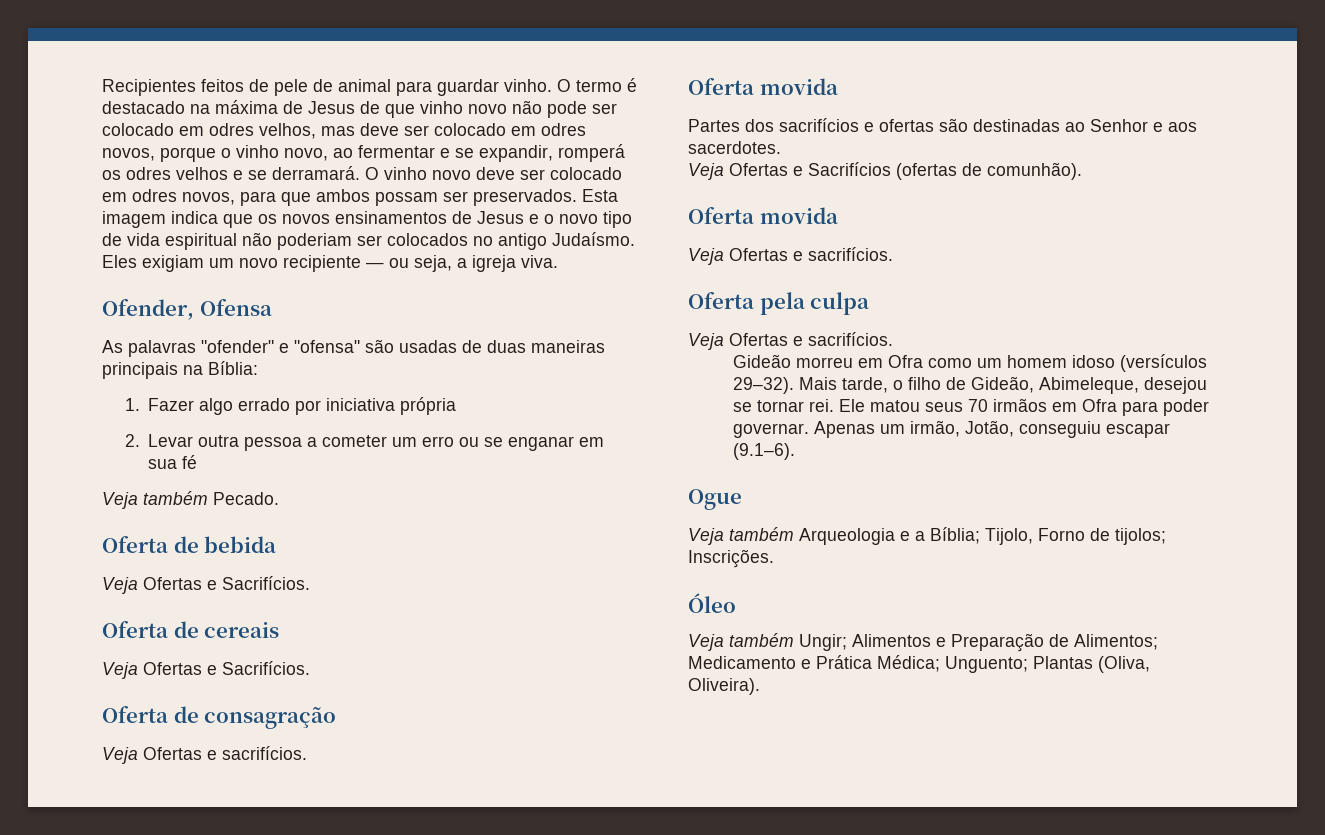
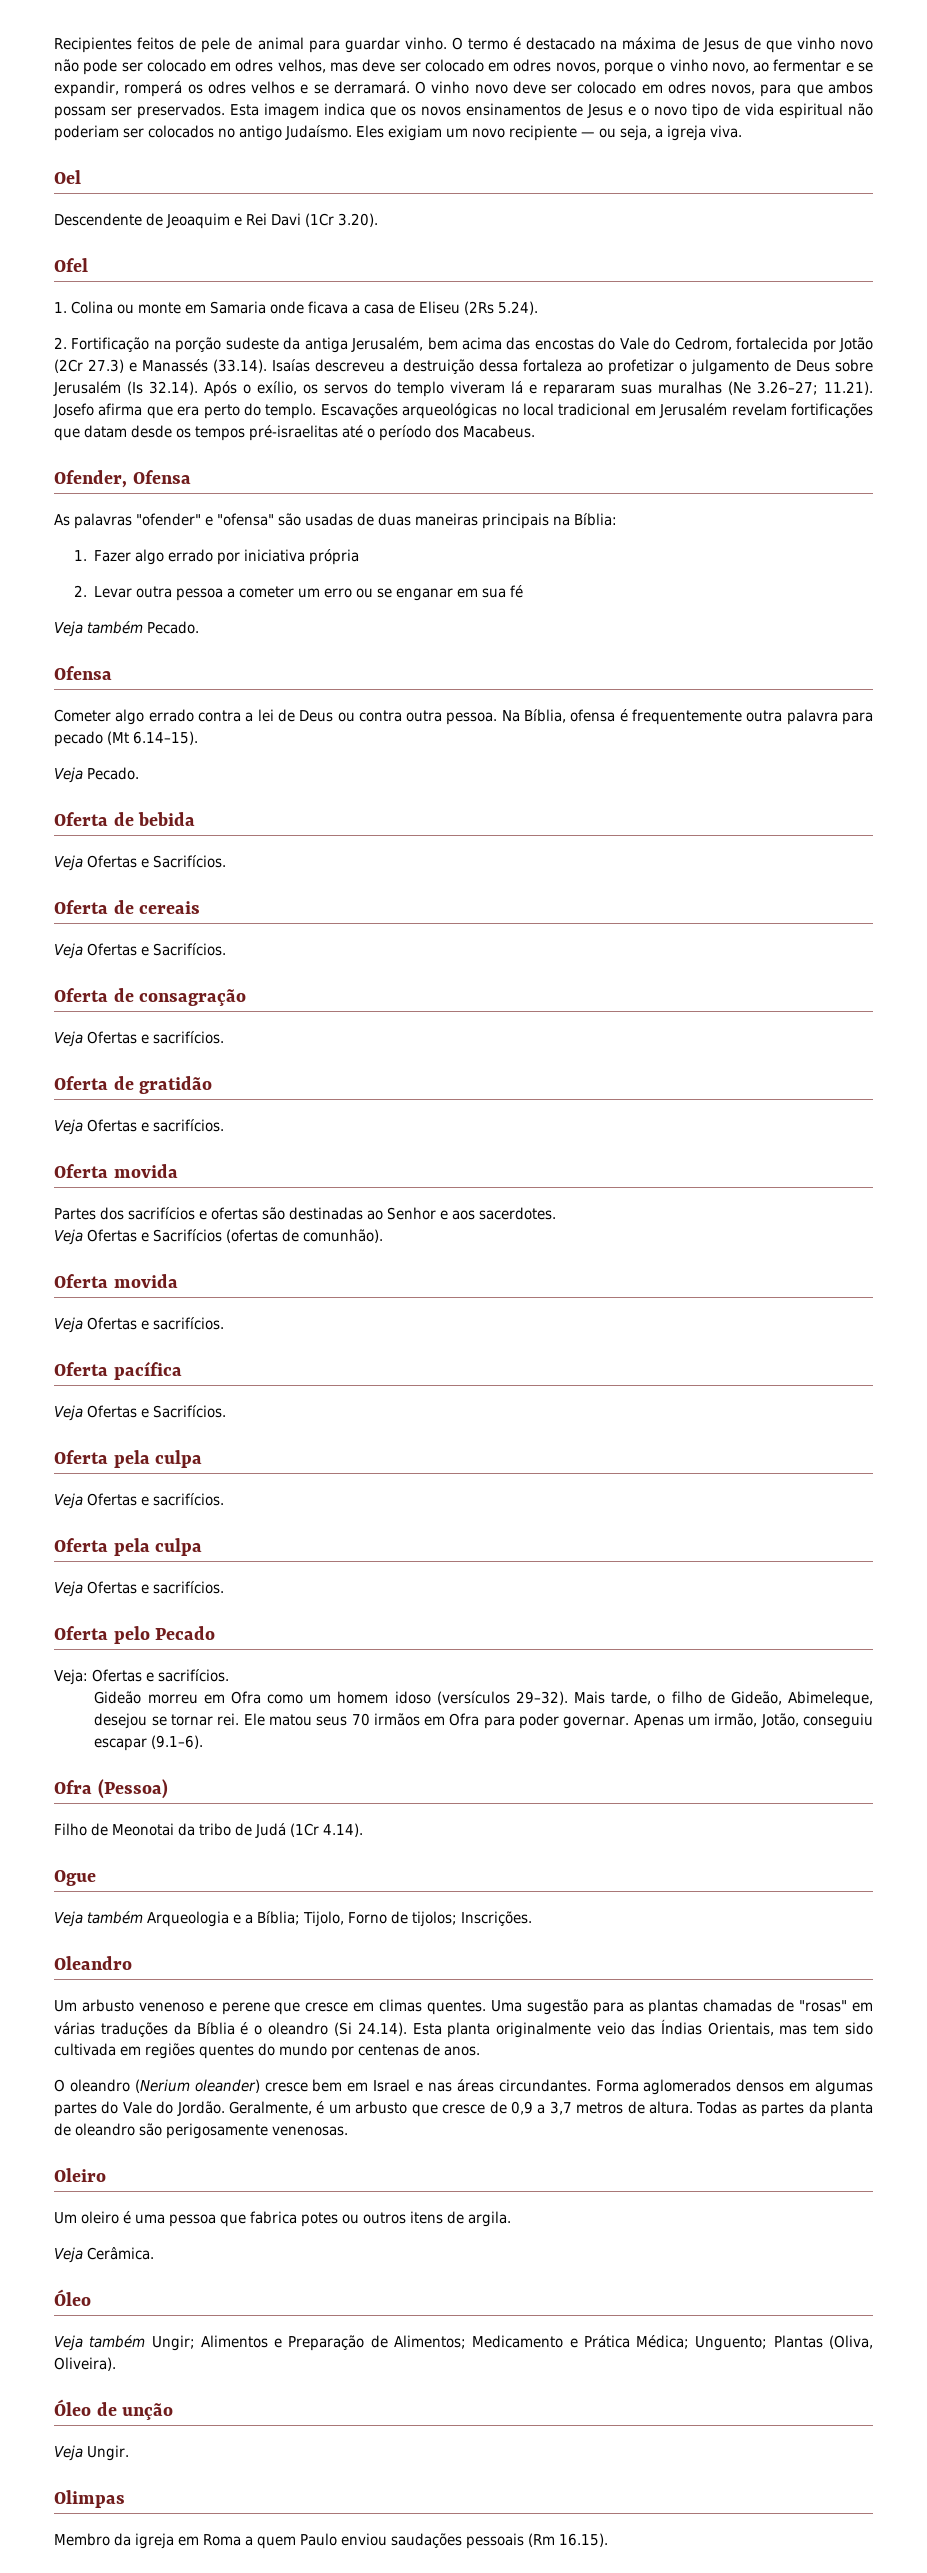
+ Oel
+ Descendente de Jeoaquim e Rei Davi (1Cr 3.20).
+ Ofel
+ 1. Colina ou monte em Samaria onde ficava a casa de Eliseu (2Rs 5.24).
+ 2. Fortificação na porção sudeste da antiga Jerusalém, bem acima das encostas do Vale do Cedrom, fortalecida por Jotão (2Cr 27.3) e Manassés (33.14). Isaías descreveu a destruição dessa fortaleza ao profetizar o julgamento de Deus sobre Jerusalém (Is 32.14). Após o exílio, os servos do templo viveram lá e repararam suas muralhas (Ne 3.26–27; 11.21). Josefo afirma que era perto do templo. Escavações arqueológicas no local tradicional em Jerusalém revelam fortificações que datam desde os tempos pré-israelitas até o período dos Macabeus.
  Veja também Pecado.
+ Ofensa
+ Cometer algo errado contra a lei de Deus ou contra outra pessoa. Na Bíblia, ofensa é frequentemente outra palavra para pecado (Mt 6.14–15).
+ Veja Pecado.
+ Oferta de gratidão
+ Veja Ofertas e sacrifícios.
+ Oferta pacífica
+ Veja Ofertas e Sacrifícios.
  Oferta pela culpa
  Veja Ofertas e sacrifícios.
+ Oferta pela culpa
+ Veja Ofertas e sacrifícios.
+ Oferta pelo Pecado
+ Veja: Ofertas e sacrifícios.
+ Ofra (Pessoa)
+ Filho de Meonotai da tribo de Judá (1Cr 4.14).
+ Oleandro
+ Um arbusto venenoso e perene que cresce em climas quentes. Uma sugestão para as plantas chamadas de "rosas" em várias traduções da Bíblia é o oleandro (Si 24.14). Esta planta originalmente veio das Índias Orientais, mas tem sido cultivada em regiões quentes do mundo por centenas de anos.
+ O oleandro (Nerium oleander) cresce bem em Israel e nas áreas circundantes. Forma aglomerados densos em algumas partes do Vale do Jordão. Geralmente, é um arbusto que cresce de 0,9 a 3,7 metros de altura. Todas as partes da planta de oleandro são perigosamente venenosas.
+ Oleiro
+ Um oleiro é uma pessoa que fabrica potes ou outros itens de argila.
+ Veja Cerâmica.
+ Óleo de unção
+ Veja Ungir.
+ Olimpas
+ Membro da igreja em Roma a quem Paulo enviou saudações pessoais (Rm 16.15).

